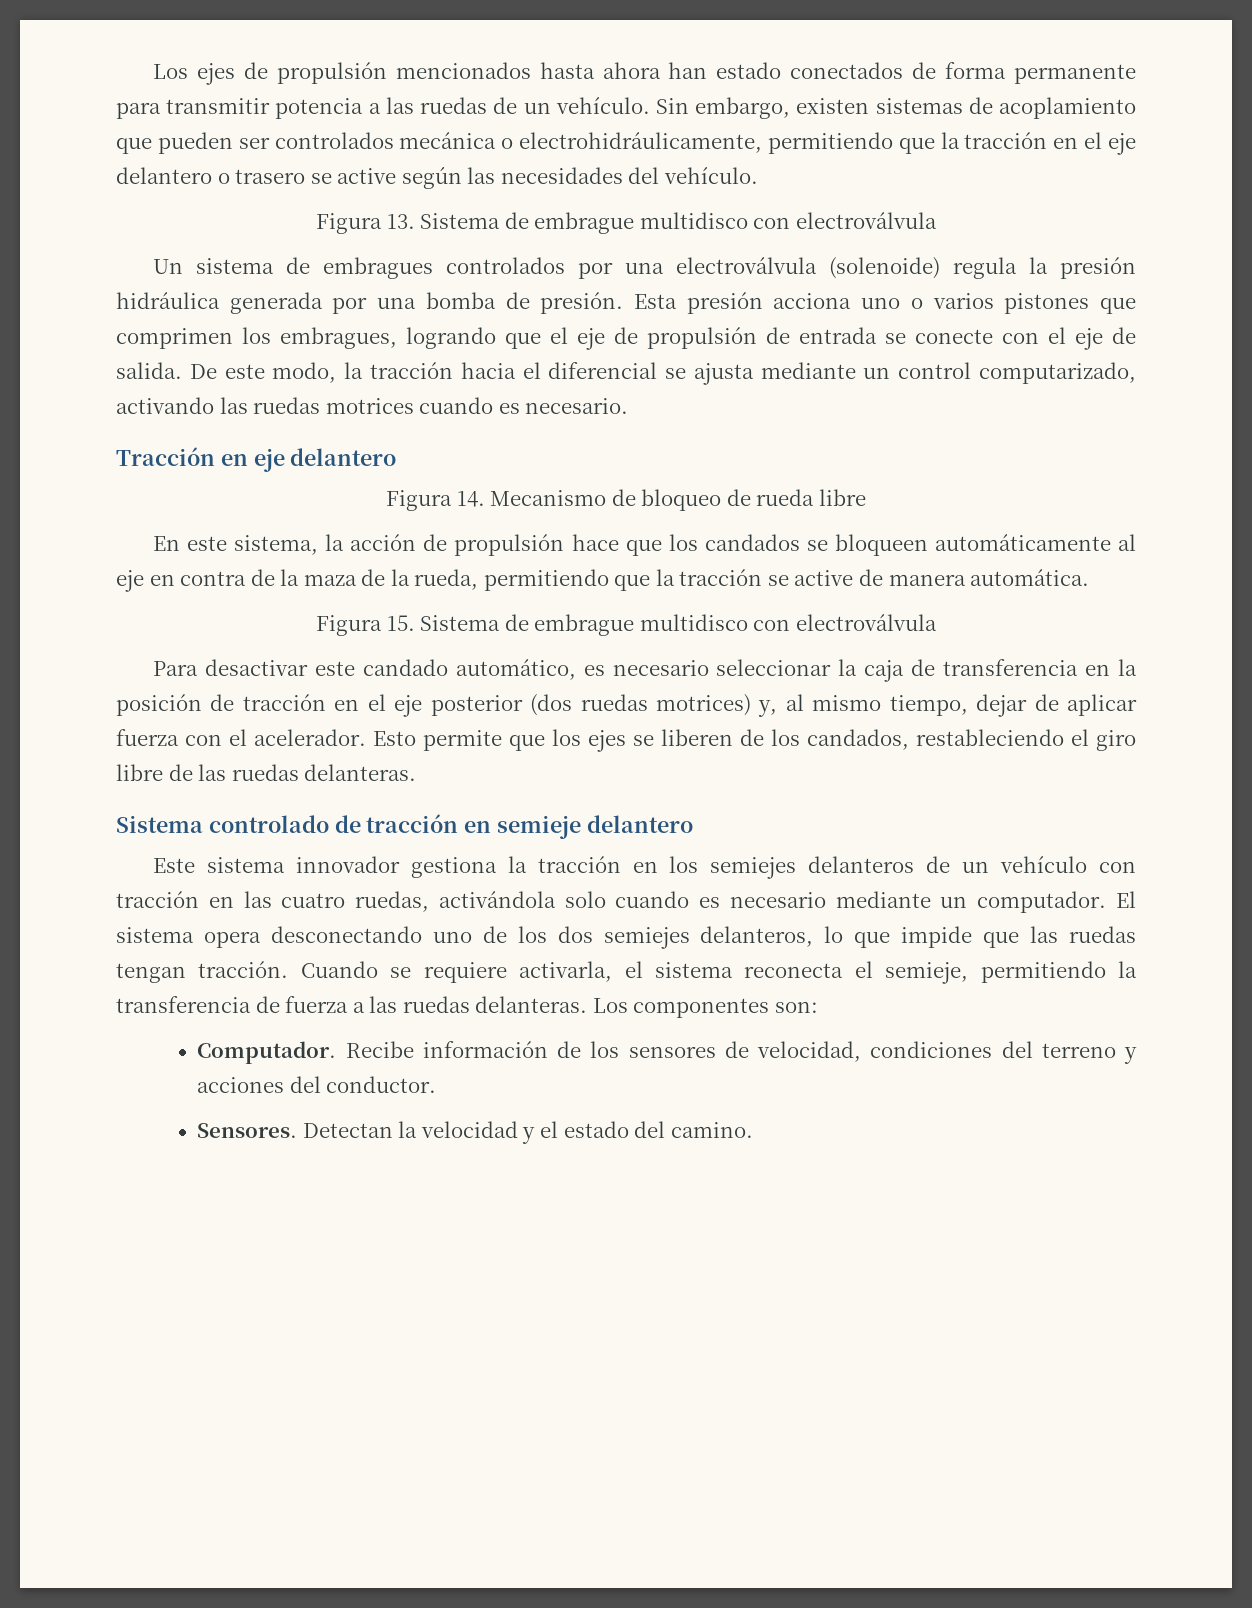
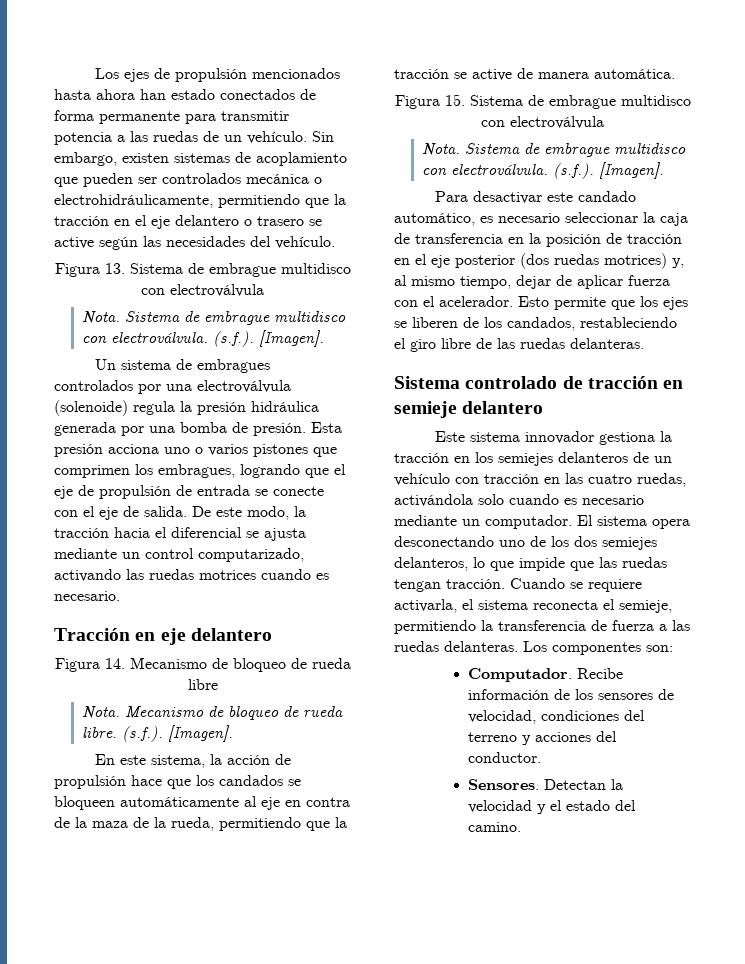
  Figura 13. Sistema de embrague multidisco con electroválvula
+ Nota. Sistema de embrague multidisco con electroválvula. (s.f.). [Imagen].
+ Nota. Mecanismo de bloqueo de rueda libre. (s.f.). [Imagen].
  Figura 15. Sistema de embrague multidisco con electroválvula
+ Nota. Sistema de embrague multidisco con electroválvula. (s.f.). [Imagen].

